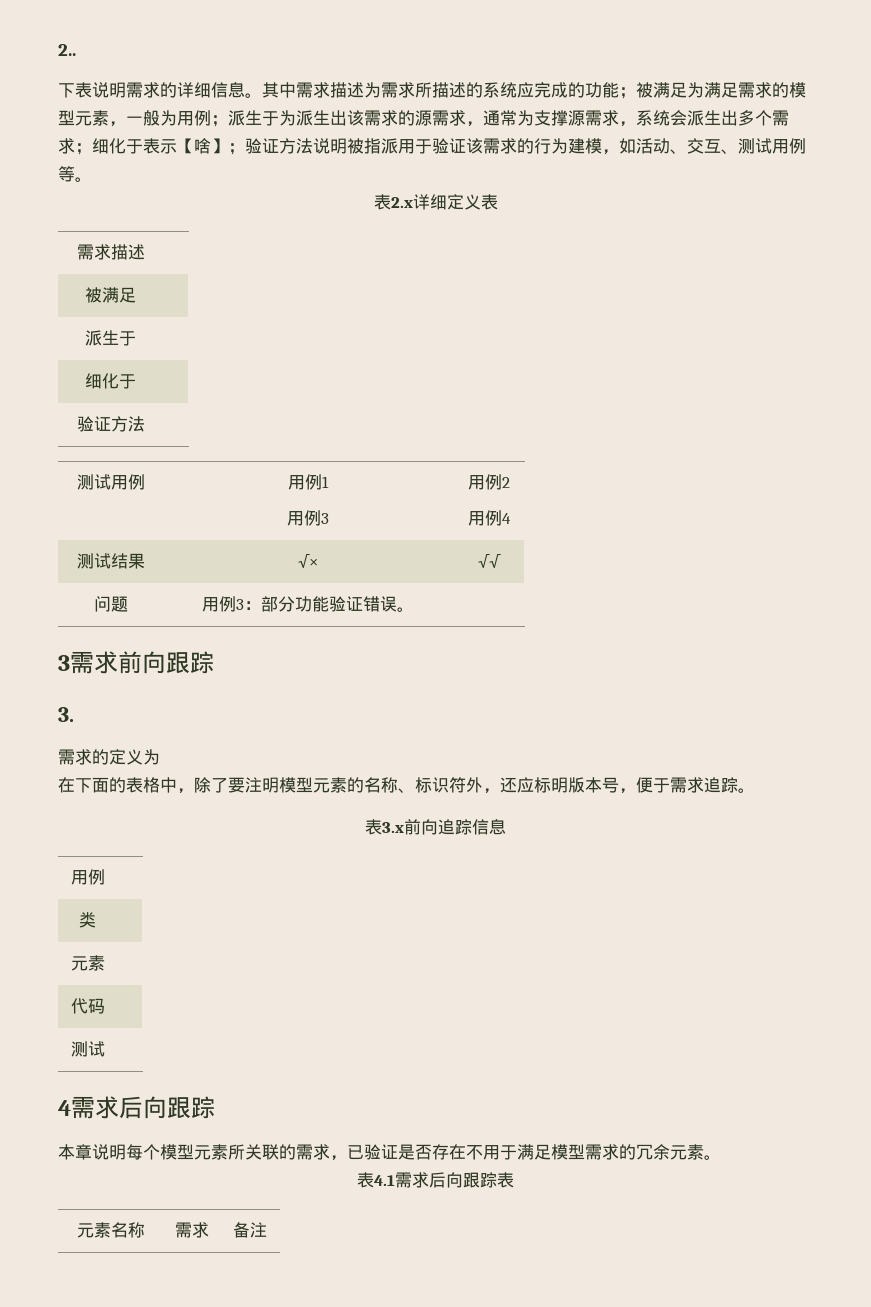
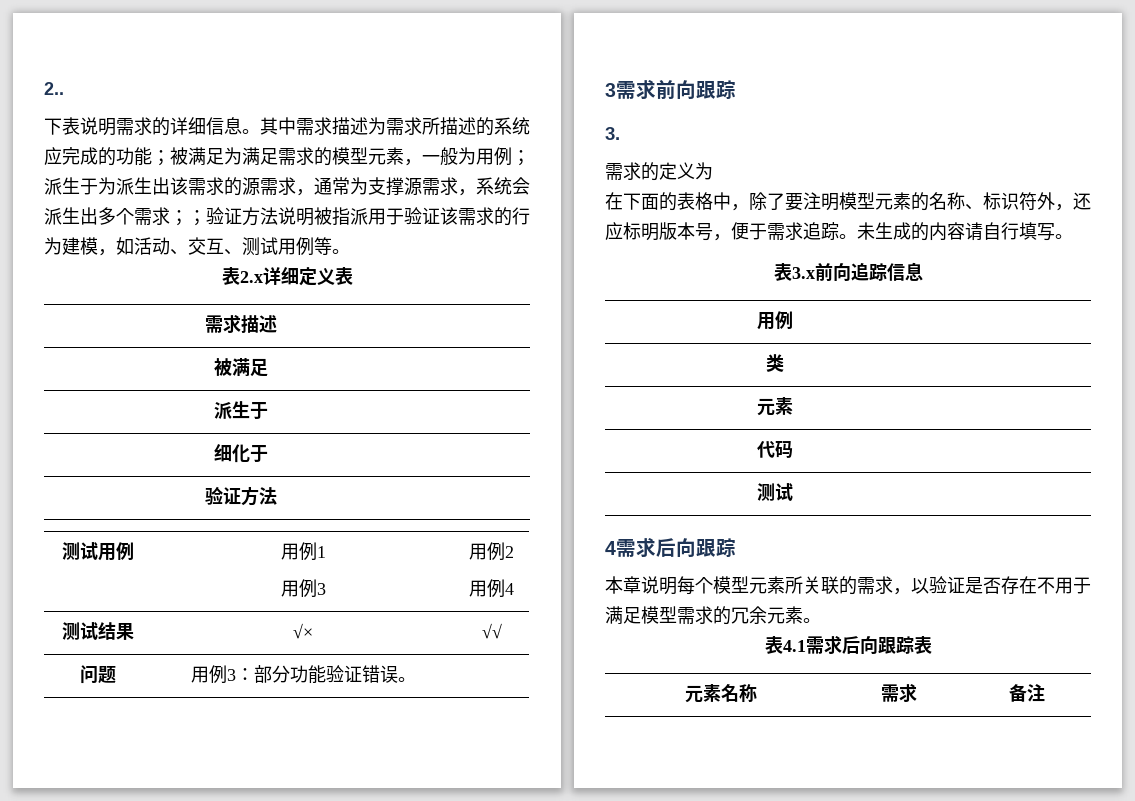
- 其中需求描述为需求所描述的系统应完成的功能；被满足为满足需求的模型元素，一般为用例；派生于为派生出该需求的源需求，通常为支撑源需求，系统会派生出多个需求；细化于表示【啥】；验证方法说明被指派用于验证该需求的行为建模，如活动、交互、测试用例等。
+ 其中需求描述为需求所描述的系统应完成的功能；被满足为满足需求的模型元素，一般为用例；派生于为派生出该需求的源需求，通常为支撑源需求，系统会派生出多个需求；；验证方法说明被指派用于验证该需求的行为建模，如活动、交互、测试用例等。
+ 未生成的内容请自行填写。
- 本章说明每个模型元素所关联的需求，已验证是否存在不用于满足模型需求的冗余元素。
+ 本章说明每个模型元素所关联的需求，以验证是否存在不用于满足模型需求的冗余元素。

